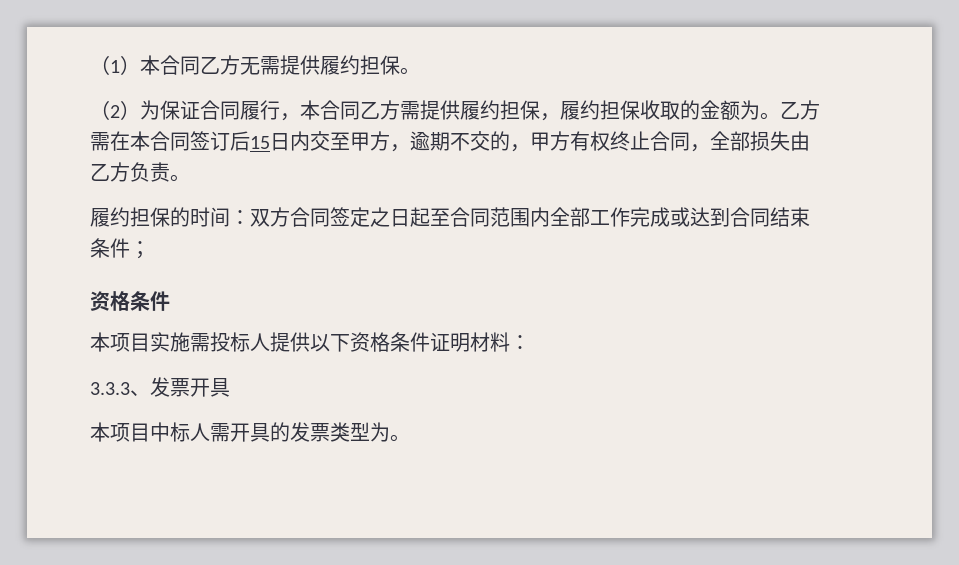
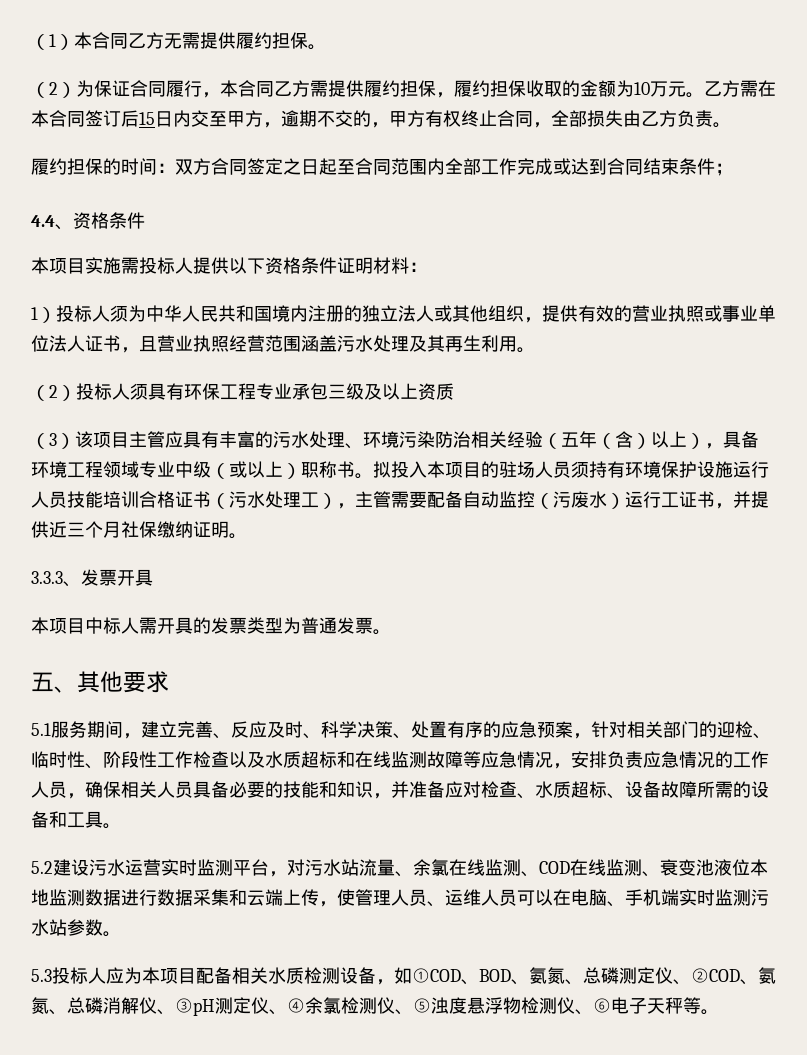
- （2）为保证合同履行，本合同乙方需提供履约担保，履约担保收取的金额为。
+ （2）为保证合同履行，本合同乙方需提供履约担保，履约担保收取的金额为10万元。
  履约担保的时间：双方合同签定之日起至合同范围内全部工作完成或达到合同结束条件；
- 资格条件
+ 4.4、资格条件
+ 1）投标人须为中华人民共和国境内注册的独立法人或其他组织，提供有效的营业执照或事业单位法人证书，且营业执照经营范围涵盖污水处理及其再生利用。
+ （2）投标人须具有环保工程专业承包三级及以上资质
+ （3）该项目主管应具有丰富的污水处理、环境污染防治相关经验（五年（含）以上），具备环境工程领域专业中级（或以上）职称书。拟投入本项目的驻场人员须持有环境保护设施运行人员技能培训合格证书（污水处理工），主管需要配备自动监控（污废水）运行工证书，并提供近三个月社保缴纳证明。
- 本项目中标人需开具的发票类型为。
+ 本项目中标人需开具的发票类型为普通发票。
+ 五、其他要求
+ 5.1服务期间，建立完善、反应及时、科学决策、处置有序的应急预案，针对相关部门的迎检、临时性、阶段性工作检查以及水质超标和在线监测故障等应急情况，安排负责应急情况的工作人员，确保相关人员具备必要的技能和知识，并准备应对检查、水质超标、设备故障所需的设备和工具。
+ 5.2建设污水运营实时监测平台，对污水站流量、余氯在线监测、COD在线监测、衰变池液位本地监测数据进行数据采集和云端上传，使管理人员、运维人员可以在电脑、手机端实时监测污水站参数。
+ 5.3投标人应为本项目配备相关水质检测设备，如①COD、BOD、氨氮、总磷测定仪、②COD、氨氮、总磷消解仪、③pH测定仪、④余氯检测仪、⑤浊度悬浮物检测仪、⑥电子天秤等。

